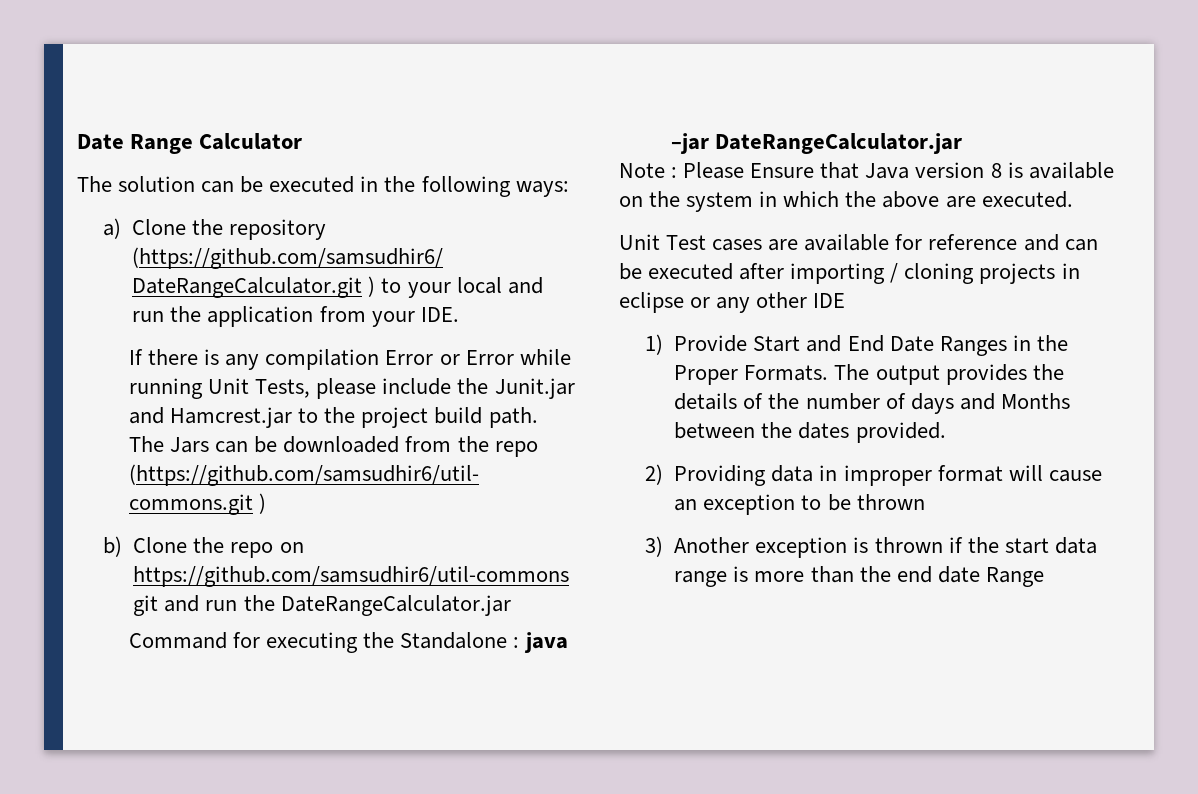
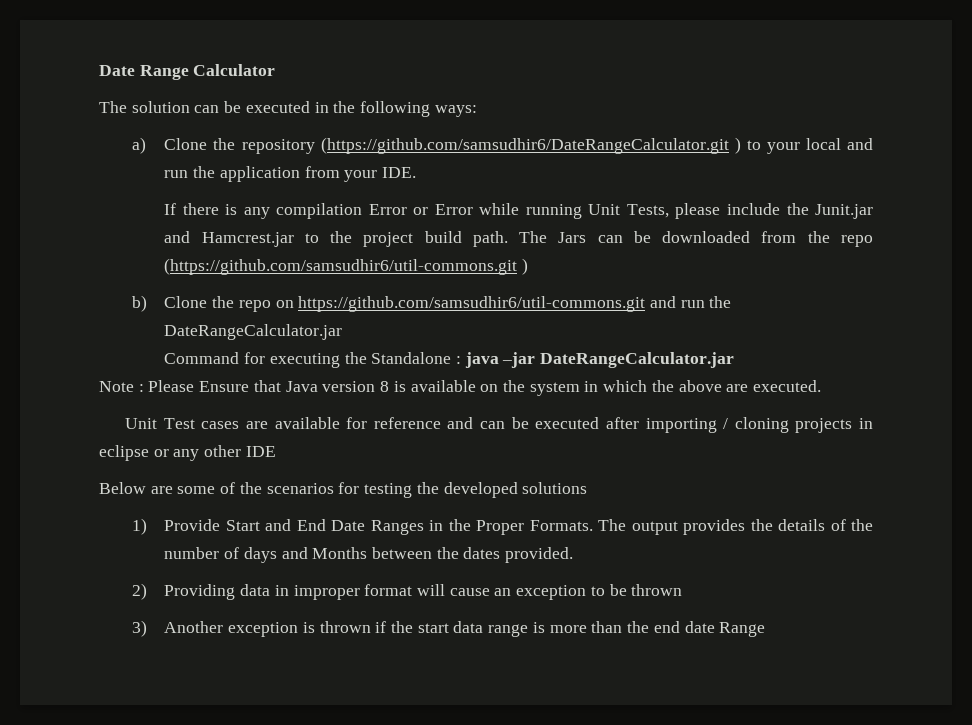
- b) Clone the repo on https://github.com/samsudhir6/util-commons git and run the DateRangeCalculator.jar
+ b) Clone the repo on https://github.com/samsudhir6/util-commons.git and run the DateRangeCalculator.jar
+ Below are some of the scenarios for testing the developed solutions

